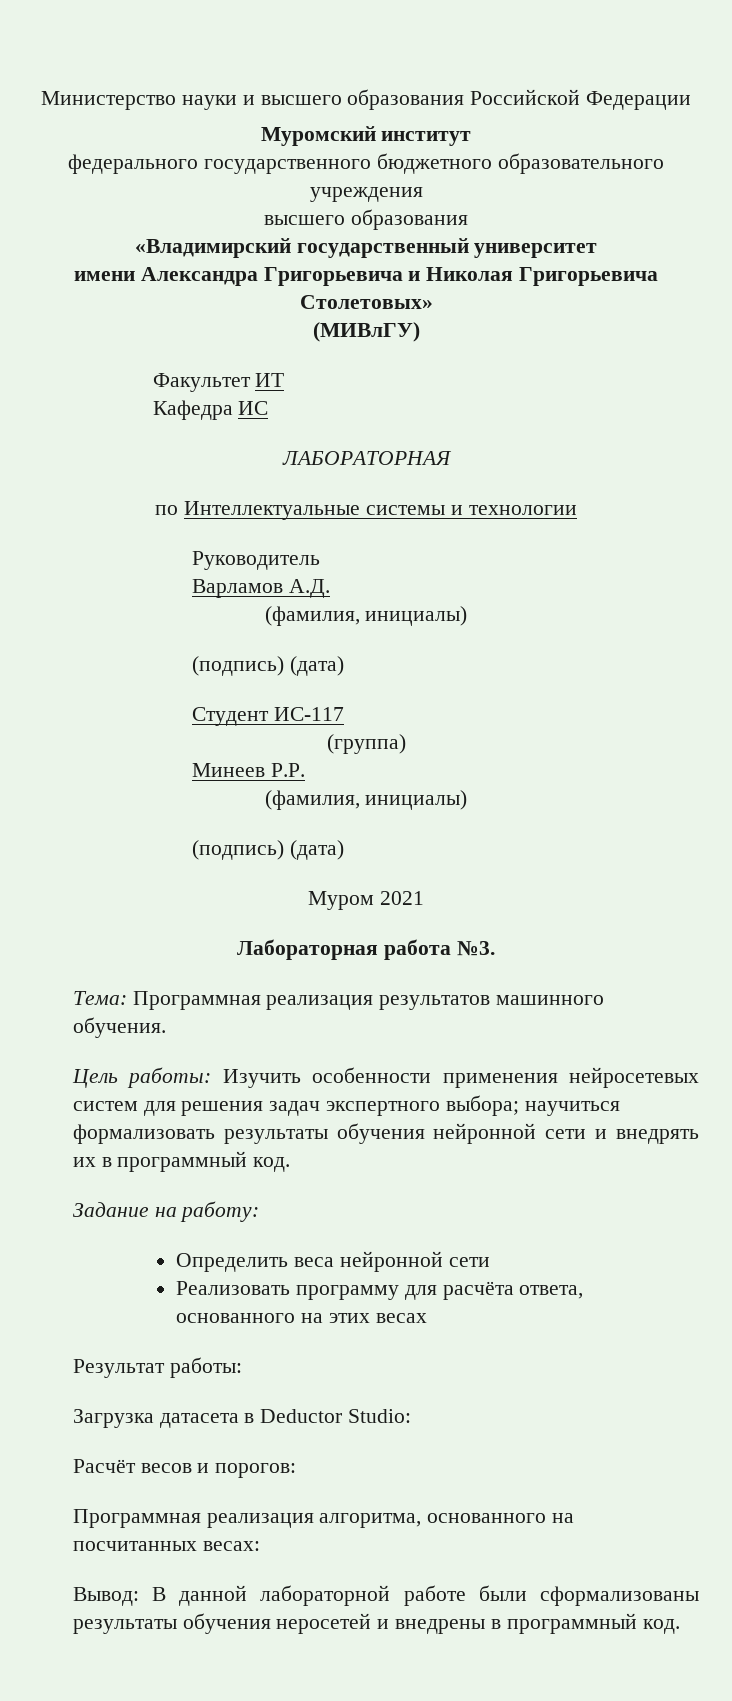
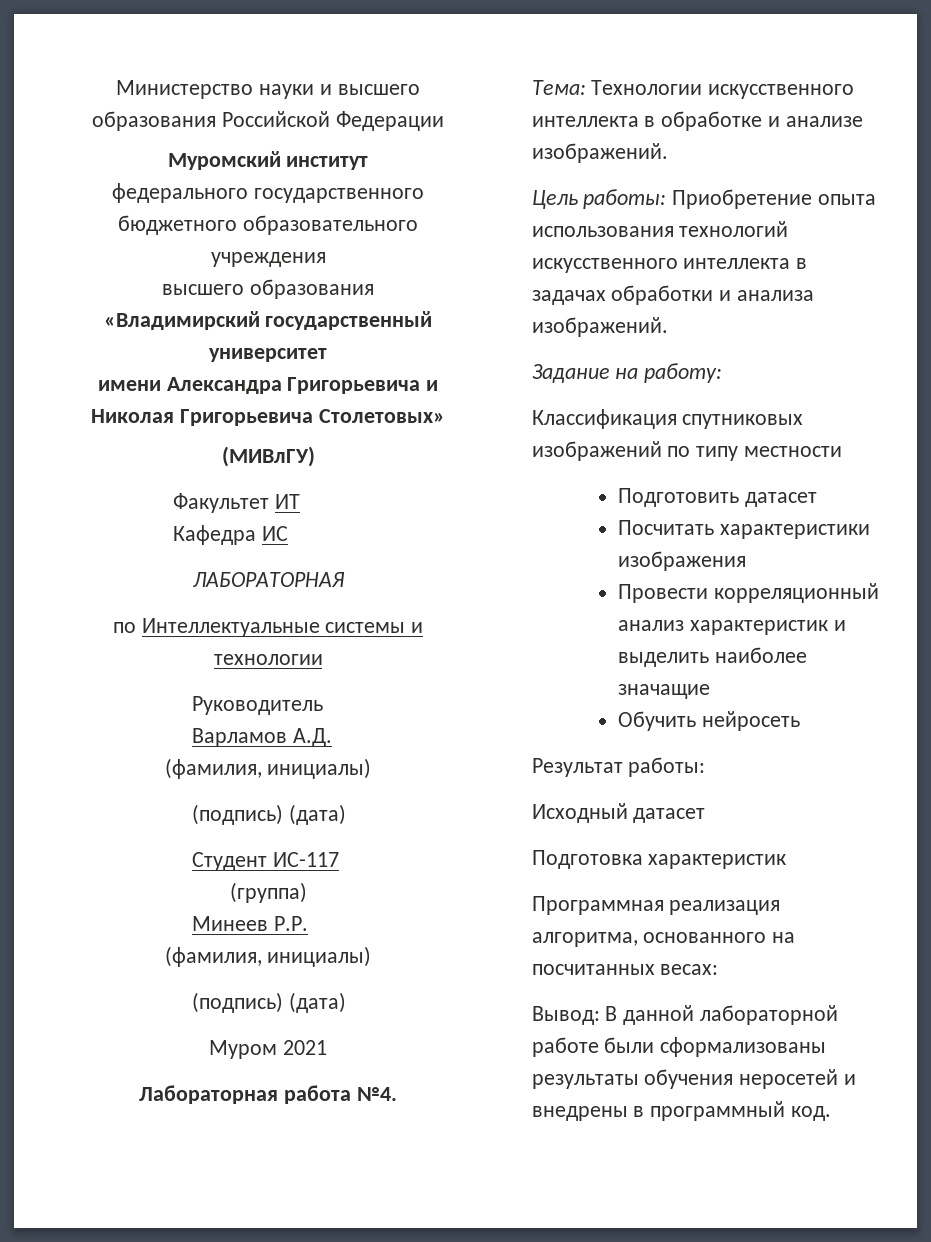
- Лабораторная работа №3.
+ Лабораторная работа №4.
- Тема: Программная реализация результатов машинного обучения.
- Цель работы: Изучить особенности применения нейросетевых систем для решения задач экспертного выбора; научиться формализовать результаты обучения нейронной сети и внедрять их в программный код.
+ Тема: Технологии искусственного интеллекта в обработке и анализе изображений.
+ Цель работы: Приобретение опыта использования технологий искусственного интеллекта в задачах обработки и анализа изображений.
  Задание на работу:
- Определить веса нейронной сети
- Реализовать программу для расчёта ответа, основанного на этих весах
+ Классификация спутниковых изображений по типу местности
+ Подготовить датасет
+ Посчитать характеристики изображения
+ Провести корреляционный анализ характеристик и выделить наиболее значащие
+ Обучить нейросеть
  Результат работы:
- Загрузка датасета в Deductor Studio:
- Расчёт весов и порогов:
+ Исходный датасет
+ Подготовка характеристик

